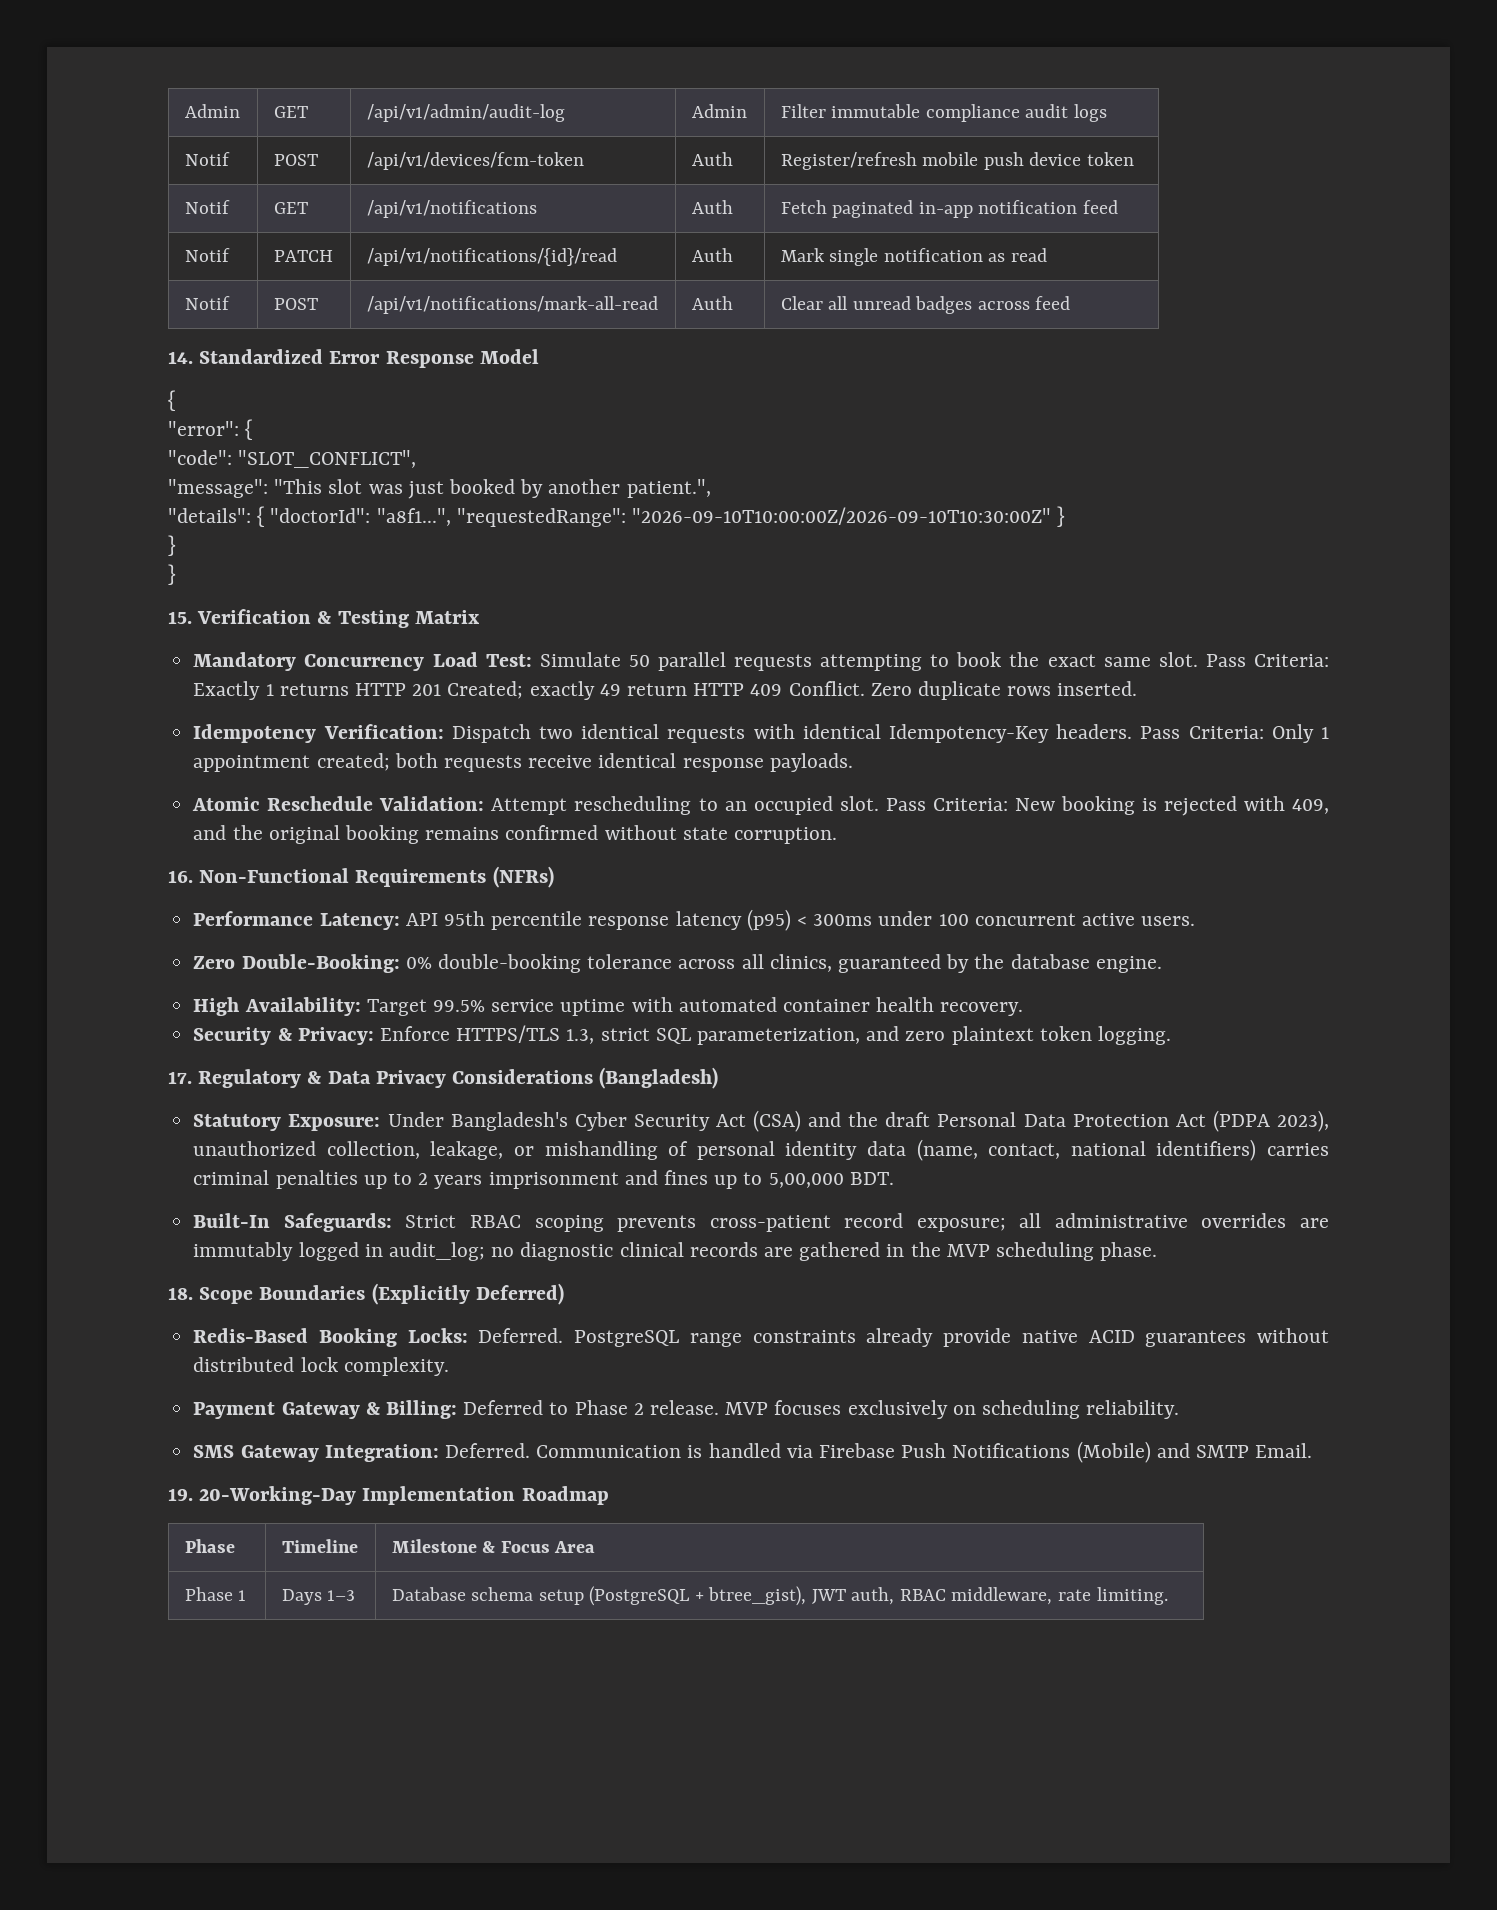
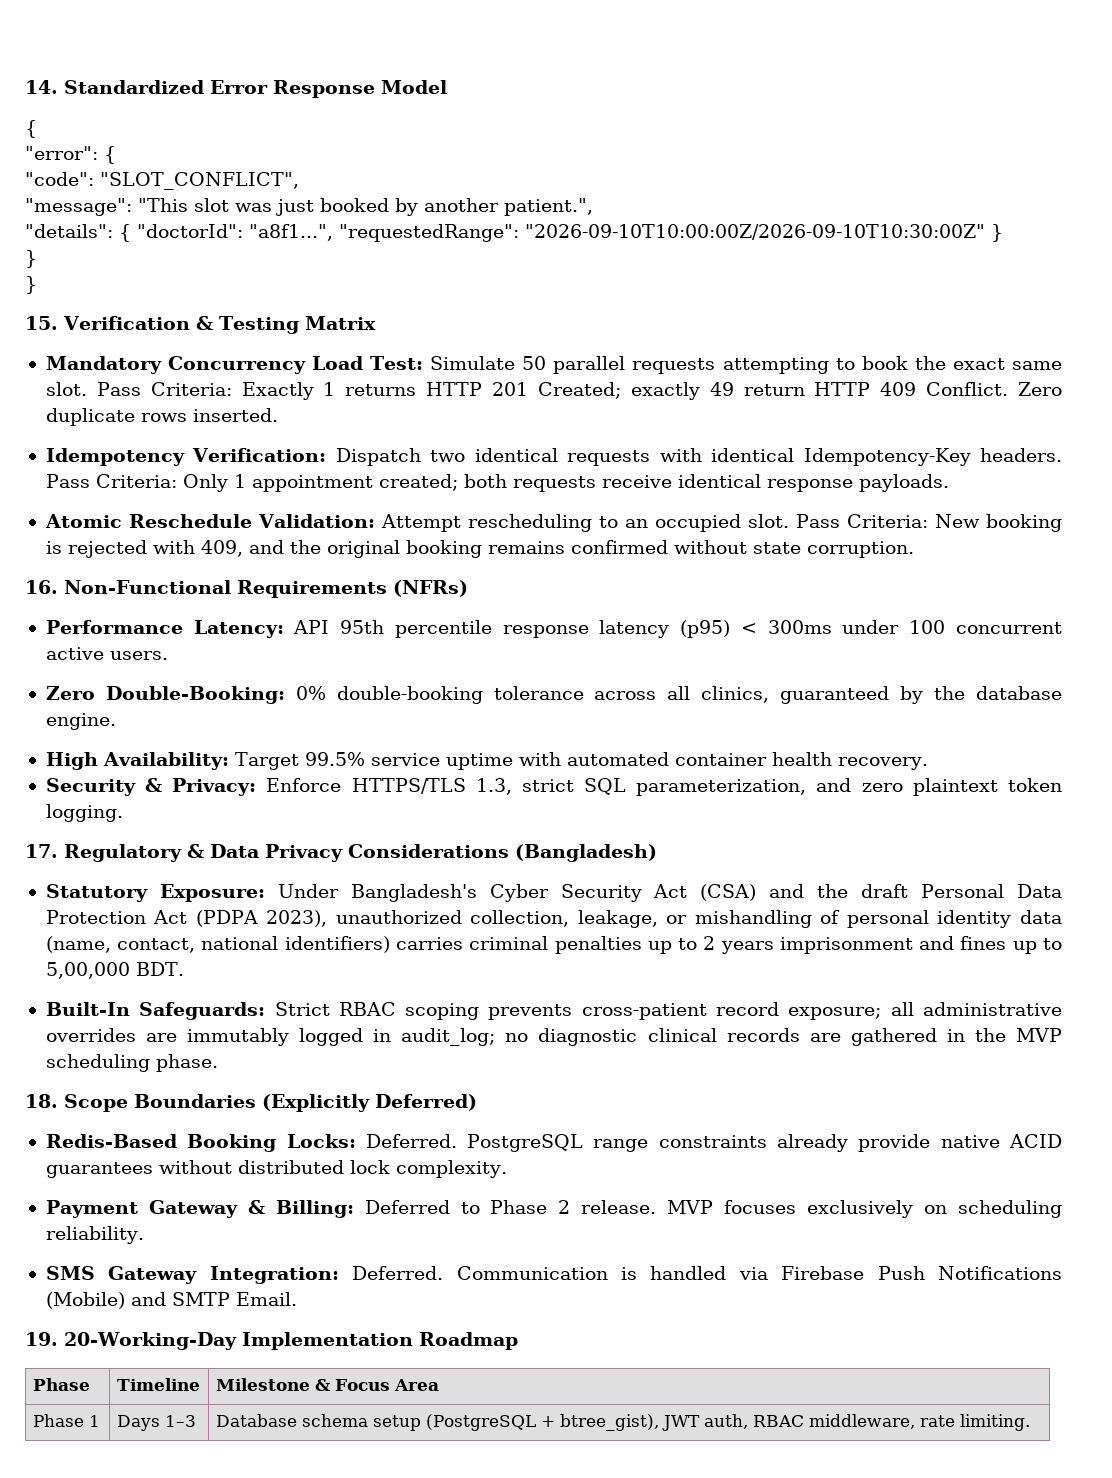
- Admin | GET | /api/v1/admin/audit-log | Admin | Filter immutable compliance audit logs
- Notif | POST | /api/v1/devices/fcm-token | Auth | Register/refresh mobile push device token
- Notif | GET | /api/v1/notifications | Auth | Fetch paginated in-app notification feed
- Notif | PATCH | /api/v1/notifications/{id}/read | Auth | Mark single notification as read
- Notif | POST | /api/v1/notifications/mark-all-read | Auth | Clear all unread badges across feed

